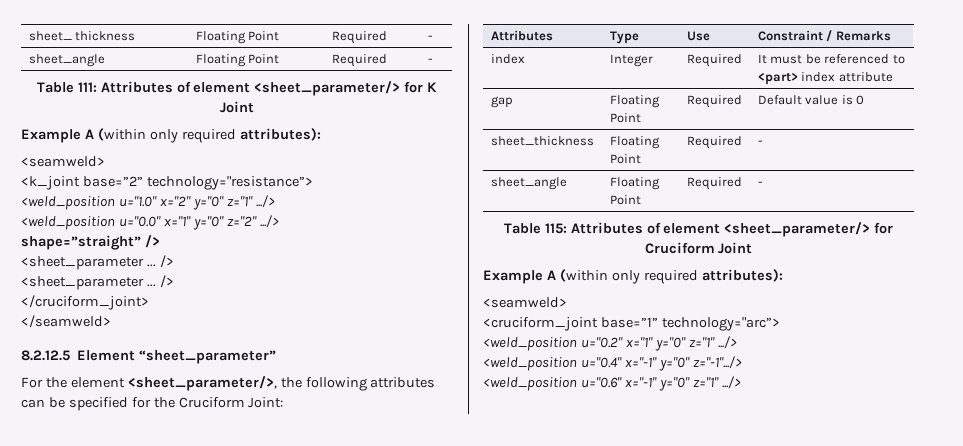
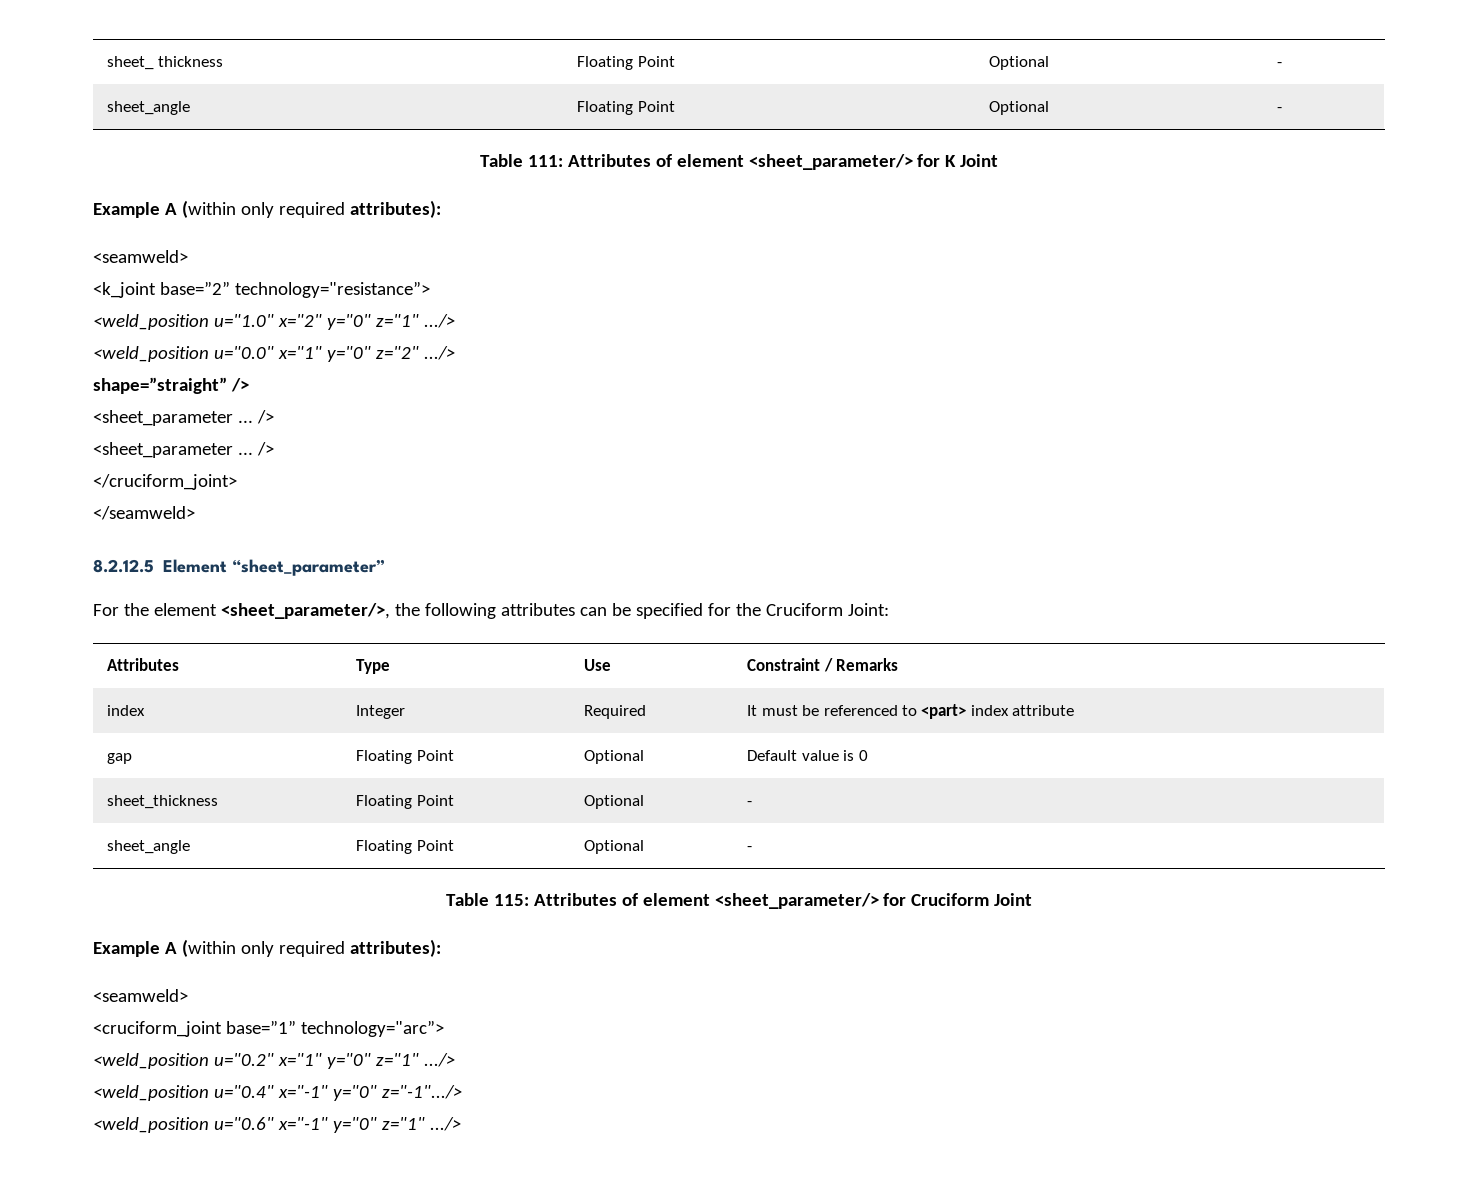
- sheet_ thickness | Floating Point | Required | -
- sheet_angle | Floating Point | Required | -
+ sheet_ thickness | Floating Point | Optional | -
+ sheet_angle | Floating Point | Optional | -
- gap | Floating Point | Required | Default value is 0
+ gap | Floating Point | Optional | Default value is 0
- sheet_thickness | Floating Point | Required | -
- sheet_angle | Floating Point | Required | -
+ sheet_thickness | Floating Point | Optional | -
+ sheet_angle | Floating Point | Optional | -

